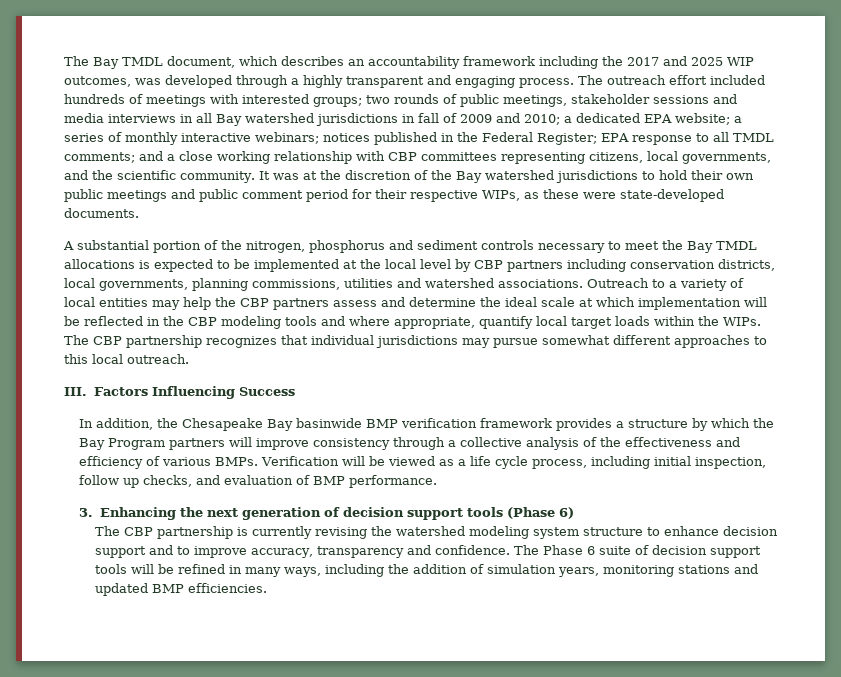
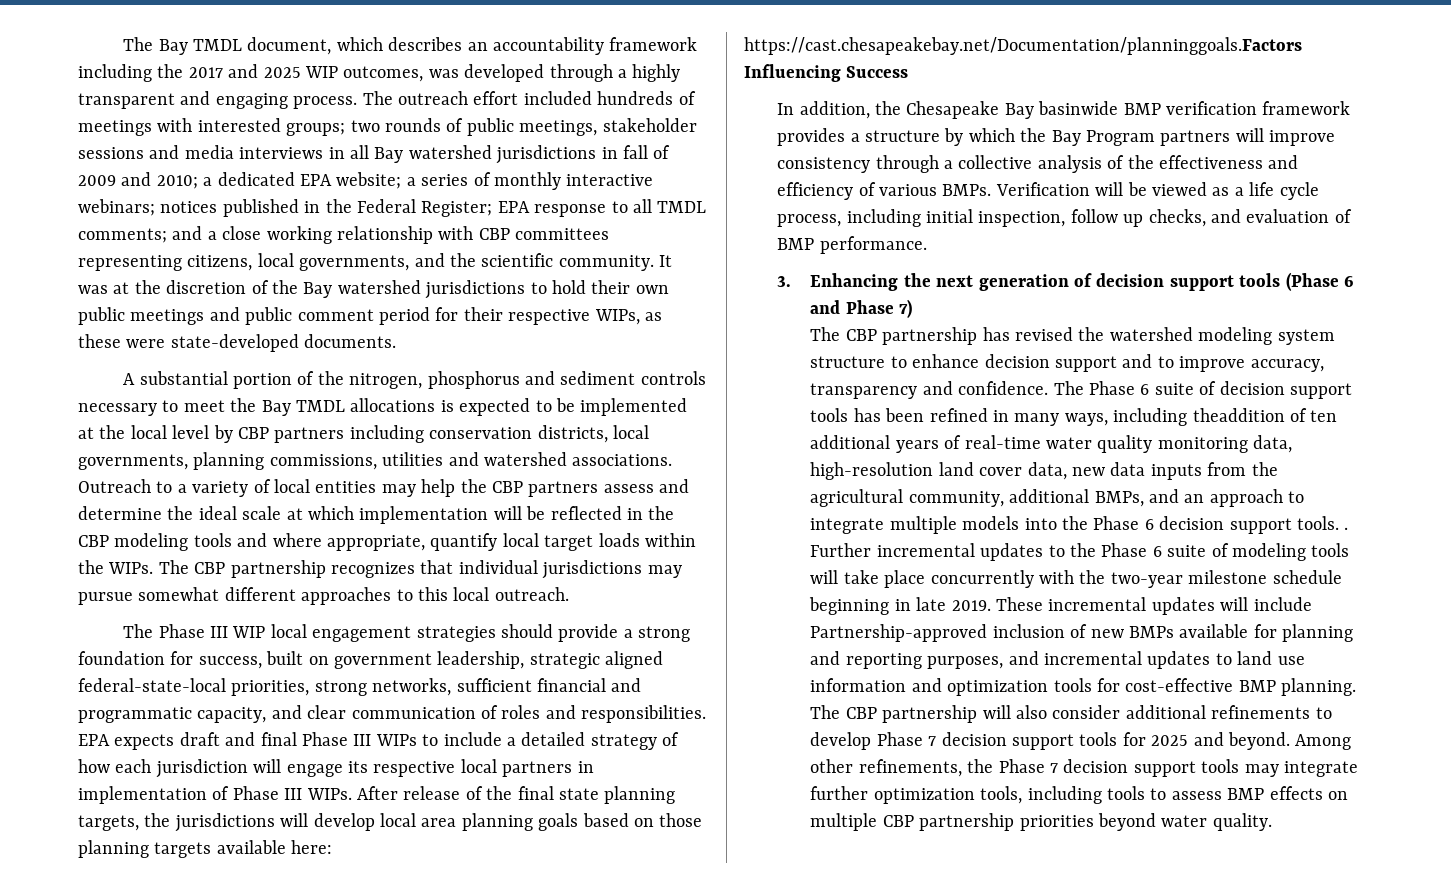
- III. Factors Influencing Success
+ The Phase III WIP local engagement strategies should provide a strong foundation for success, built on government leadership, strategic aligned federal-state-local priorities, strong networks, sufficient financial and programmatic capacity, and clear communication of roles and responsibilities. EPA expects draft and final Phase III WIPs to include a detailed strategy of how each jurisdiction will engage its respective local partners in implementation of Phase III WIPs. After release of the final state planning targets, the jurisdictions will develop local area planning goals based on those planning targets available here: https://cast.chesapeakebay.net/Documentation/planninggoals.Factors Influencing Success
- 3. Enhancing the next generation of decision support tools (Phase 6)
- The CBP partnership is currently revising the watershed modeling system structure to enhance decision support and to improve accuracy, transparency and confidence.
+ 3. Enhancing the next generation of decision support tools (Phase 6 and Phase 7)
+ The CBP partnership has revised the watershed modeling system structure to enhance decision support and to improve accuracy, transparency and confidence.
- The Phase 6 suite of decision support tools will be refined in many ways, including the addition of simulation years, monitoring stations and updated BMP efficiencies.
+ The Phase 6 suite of decision support tools has been refined in many ways, including theaddition of ten additional years of real-time water quality monitoring data, high-resolution land cover data, new data inputs from the agricultural community, additional BMPs, and an approach to integrate multiple models into the Phase 6 decision support tools. . Further incremental updates to the Phase 6 suite of modeling tools will take place concurrently with the two-year milestone schedule beginning in late 2019. These incremental updates will include Partnership-approved inclusion of new BMPs available for planning and reporting purposes, and incremental updates to land use information and optimization tools for cost-effective BMP planning. The CBP partnership will also consider additional refinements to develop Phase 7 decision support tools for 2025 and beyond. Among other refinements, the Phase 7 decision support tools may integrate further optimization tools, including tools to assess BMP effects on multiple CBP partnership priorities beyond water quality.

